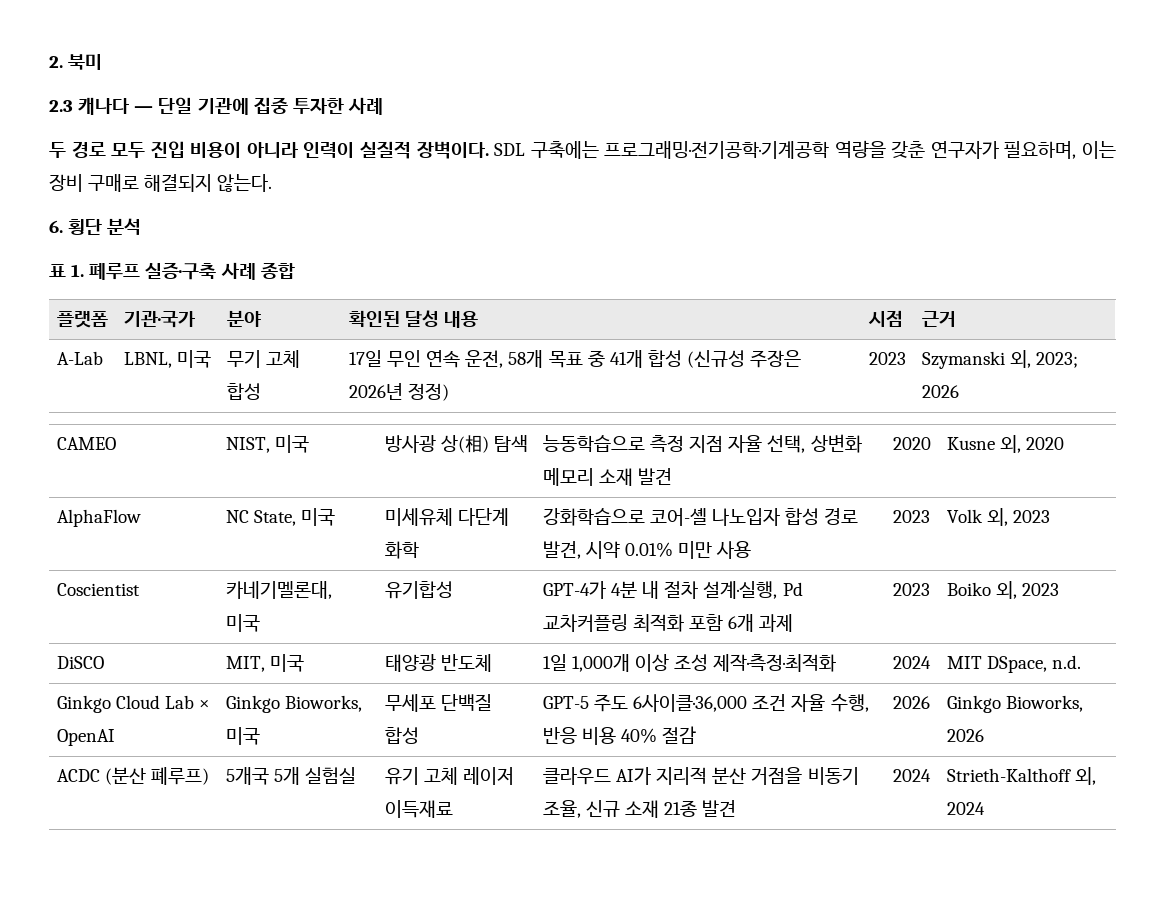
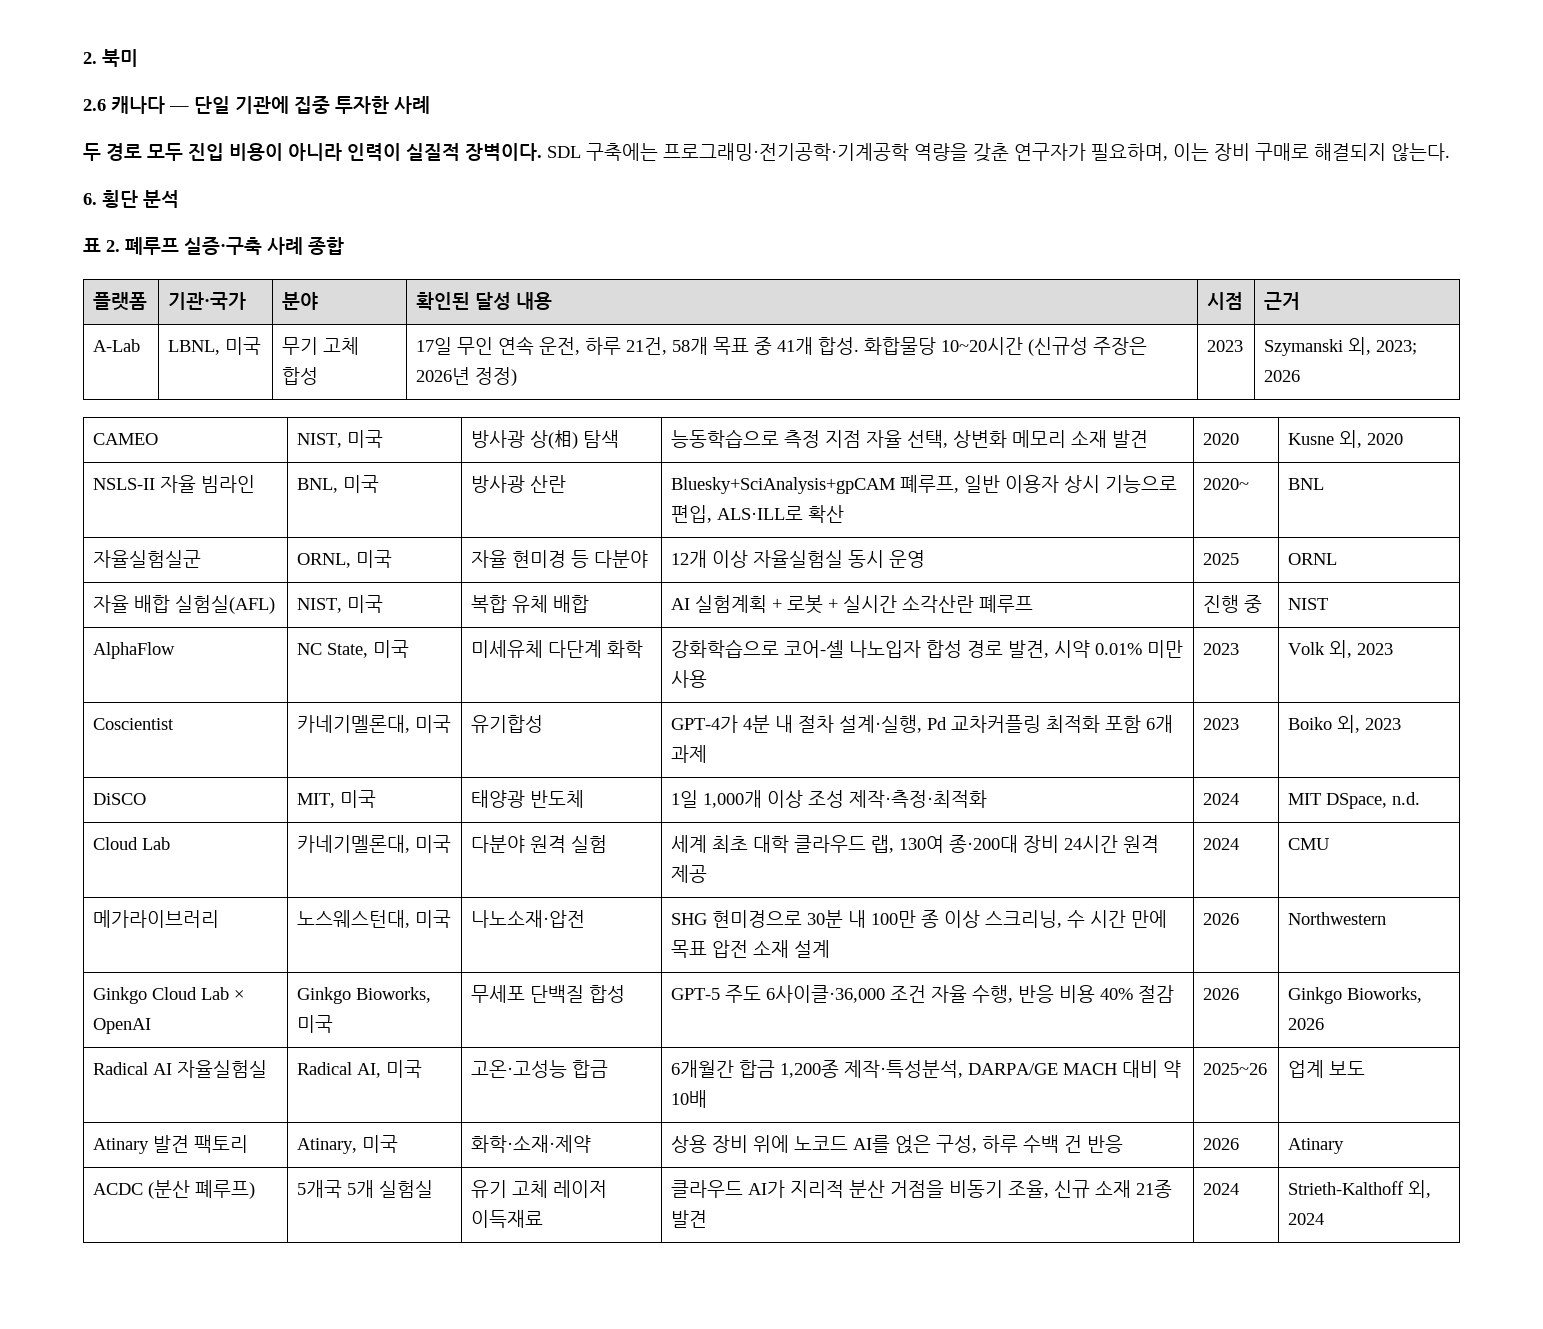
- 2.3 캐나다 — 단일 기관에 집중 투자한 사례
+ 2.6 캐나다 — 단일 기관에 집중 투자한 사례
- 표 1. 폐루프 실증·구축 사례 종합
+ 표 2. 폐루프 실증·구축 사례 종합
- A-Lab | LBNL, 미국 | 무기 고체 합성 | 17일 무인 연속 운전, 58개 목표 중 41개 합성 (신규성 주장은 2026년 정정) | 2023 | Szymanski 외, 2023; 2026
+ A-Lab | LBNL, 미국 | 무기 고체 합성 | 17일 무인 연속 운전, 하루 21건, 58개 목표 중 41개 합성. 화합물당 10~20시간 (신규성 주장은 2026년 정정) | 2023 | Szymanski 외, 2023; 2026
+ NSLS-II 자율 빔라인 | BNL, 미국 | 방사광 산란 | Bluesky+SciAnalysis+gpCAM 폐루프, 일반 이용자 상시 기능으로 편입, ALS·ILL로 확산 | 2020~ | BNL
+ 자율실험실군 | ORNL, 미국 | 자율 현미경 등 다분야 | 12개 이상 자율실험실 동시 운영 | 2025 | ORNL
+ 자율 배합 실험실(AFL) | NIST, 미국 | 복합 유체 배합 | AI 실험계획 + 로봇 + 실시간 소각산란 폐루프 | 진행 중 | NIST
+ Cloud Lab | 카네기멜론대, 미국 | 다분야 원격 실험 | 세계 최초 대학 클라우드 랩, 130여 종·200대 장비 24시간 원격 제공 | 2024 | CMU
+ 메가라이브러리 | 노스웨스턴대, 미국 | 나노소재·압전 | SHG 현미경으로 30분 내 100만 종 이상 스크리닝, 수 시간 만에 목표 압전 소재 설계 | 2026 | Northwestern
+ Radical AI 자율실험실 | Radical AI, 미국 | 고온·고성능 합금 | 6개월간 합금 1,200종 제작·특성분석, DARPA/GE MACH 대비 약 10배 | 2025~26 | 업계 보도
+ Atinary 발견 팩토리 | Atinary, 미국 | 화학·소재·제약 | 상용 장비 위에 노코드 AI를 얹은 구성, 하루 수백 건 반응 | 2026 | Atinary

